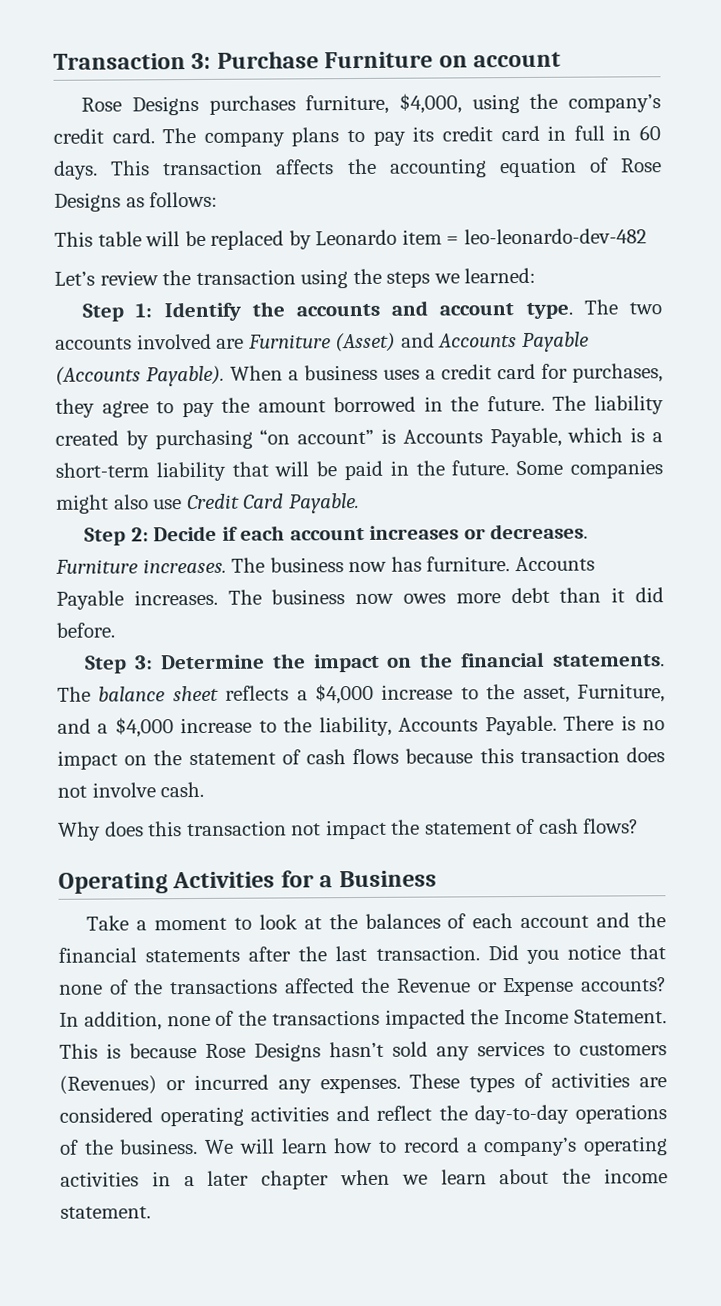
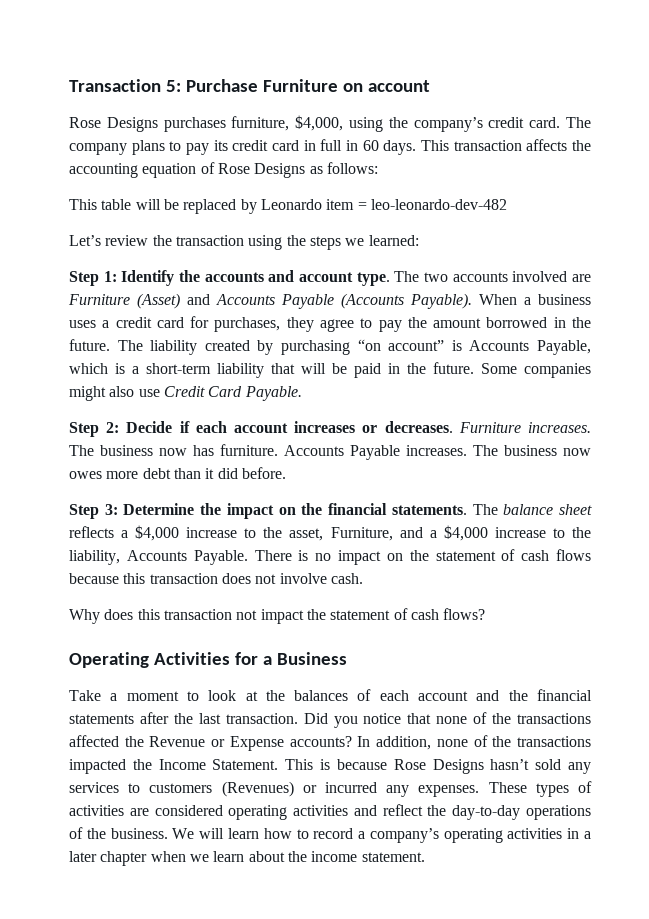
- Transaction 3: Purchase Furniture on account
+ Transaction 5: Purchase Furniture on account

